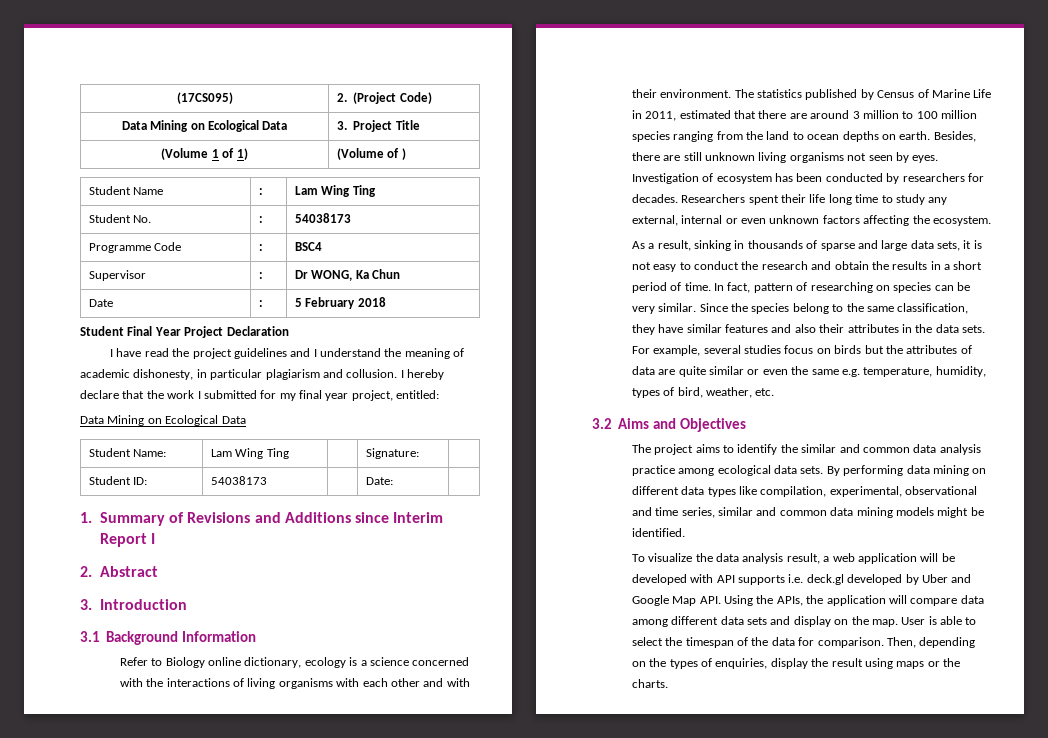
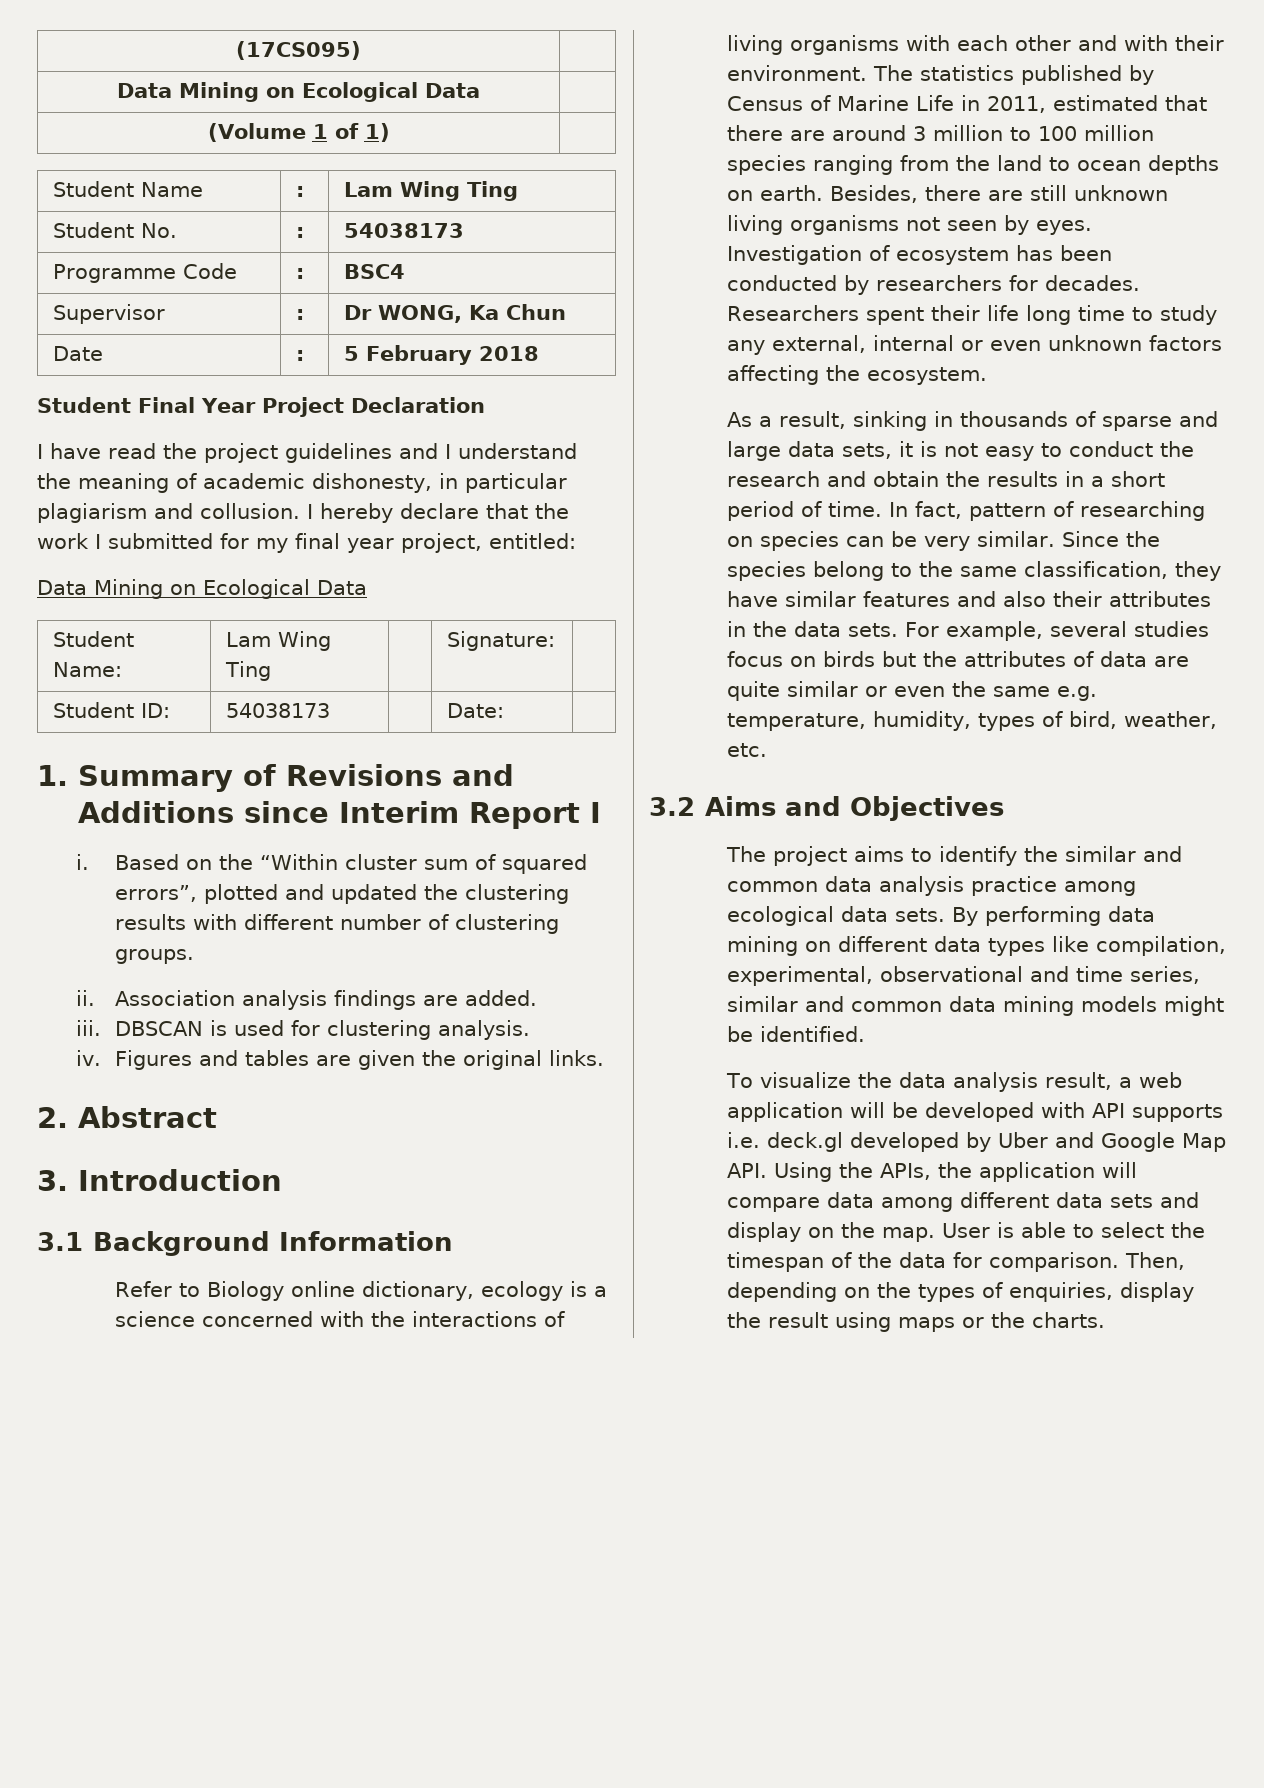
- (17CS095) | 2. (Project Code)
+ (17CS095) |
- Data Mining on Ecological Data | 3. Project Title
+ Data Mining on Ecological Data |
- (Volume 1 of 1) | (Volume of )
+ (Volume 1 of 1) |
+ i. Based on the “Within cluster sum of squared errors”, plotted and updated the clustering results with different number of clustering groups.
+ ii. Association analysis findings are added.
+ iii. DBSCAN is used for clustering analysis.
+ iv. Figures and tables are given the original links.

